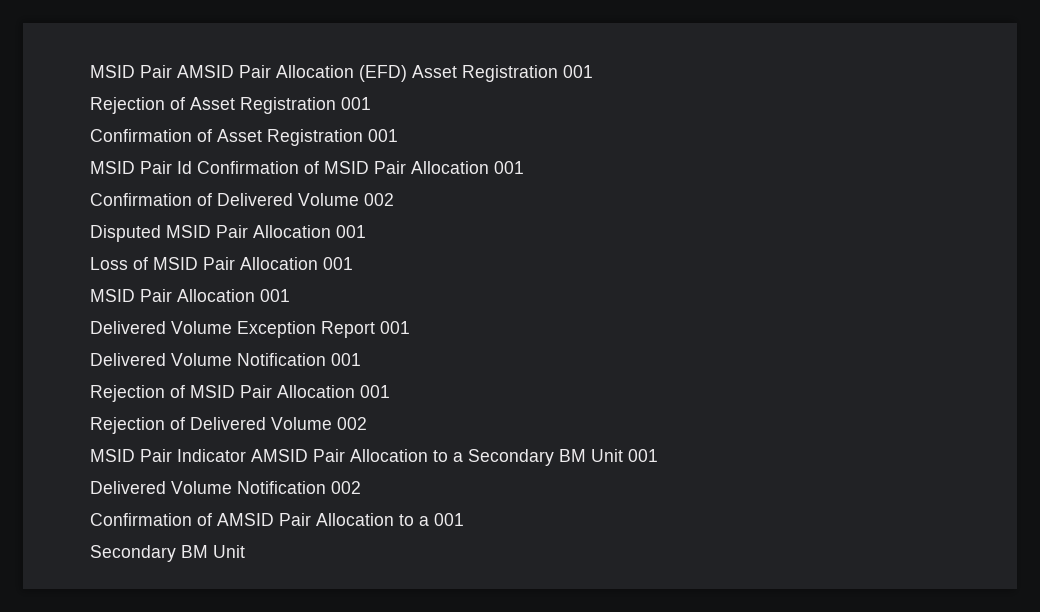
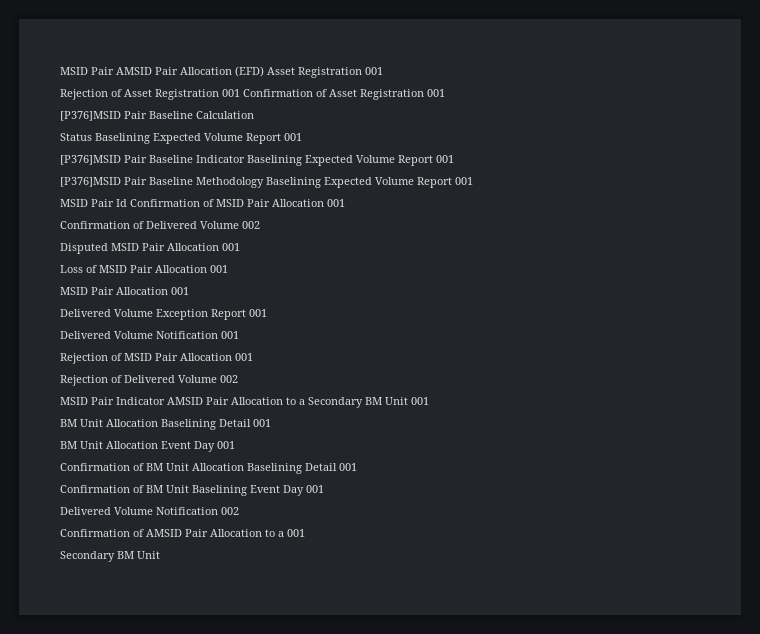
- Rejection of Asset Registration 001
- Confirmation of Asset Registration 001
+ Rejection of Asset Registration 001 Confirmation of Asset Registration 001
+ [P376]MSID Pair Baseline Calculation
+ Status Baselining Expected Volume Report 001
+ [P376]MSID Pair Baseline Indicator Baselining Expected Volume Report 001
+ [P376]MSID Pair Baseline Methodology Baselining Expected Volume Report 001
  MSID Pair Indicator AMSID Pair Allocation to a Secondary BM Unit 001
+ BM Unit Allocation Baselining Detail 001
+ BM Unit Allocation Event Day 001
+ Confirmation of BM Unit Allocation Baselining Detail 001
+ Confirmation of BM Unit Baselining Event Day 001

